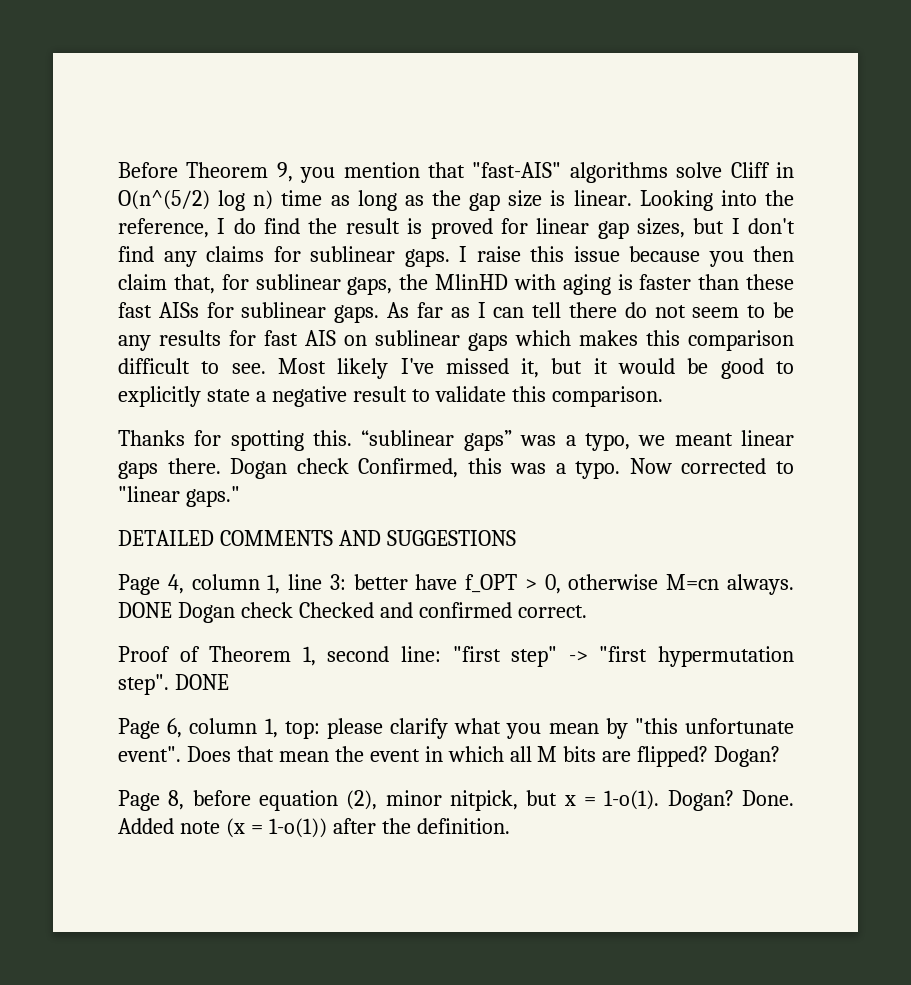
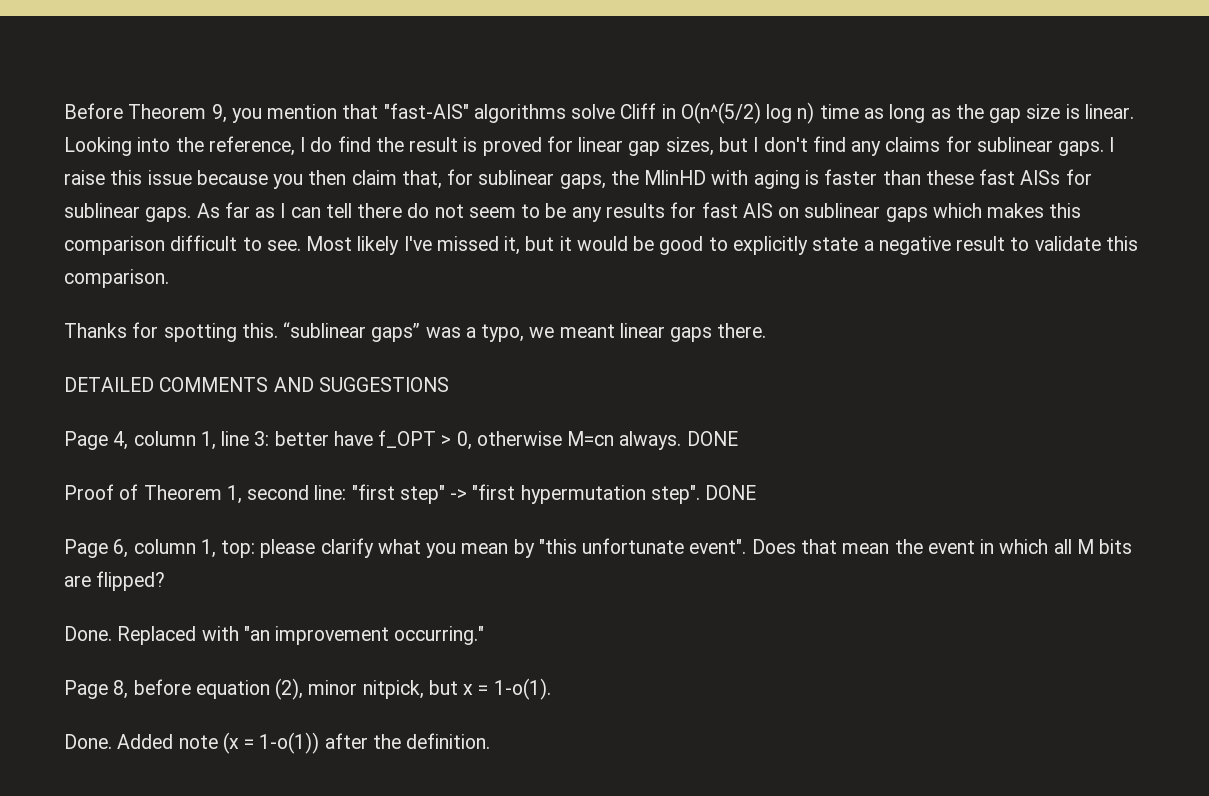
- Dogan check Confirmed, this was a typo. Now corrected to "linear gaps."
- Page 4, column 1, line 3: better have f_OPT > 0, otherwise M=cn always. DONE Dogan check Checked and confirmed correct.
+ Page 4, column 1, line 3: better have f_OPT > 0, otherwise M=cn always. DONE
- Does that mean the event in which all M bits are flipped? Dogan?
+ Does that mean the event in which all M bits are flipped?
+ Done. Replaced with "an improvement occurring."
- Page 8, before equation (2), minor nitpick, but x = 1-o(1). Dogan? Done.
+ Page 8, before equation (2), minor nitpick, but x = 1-o(1).
+ Done.

